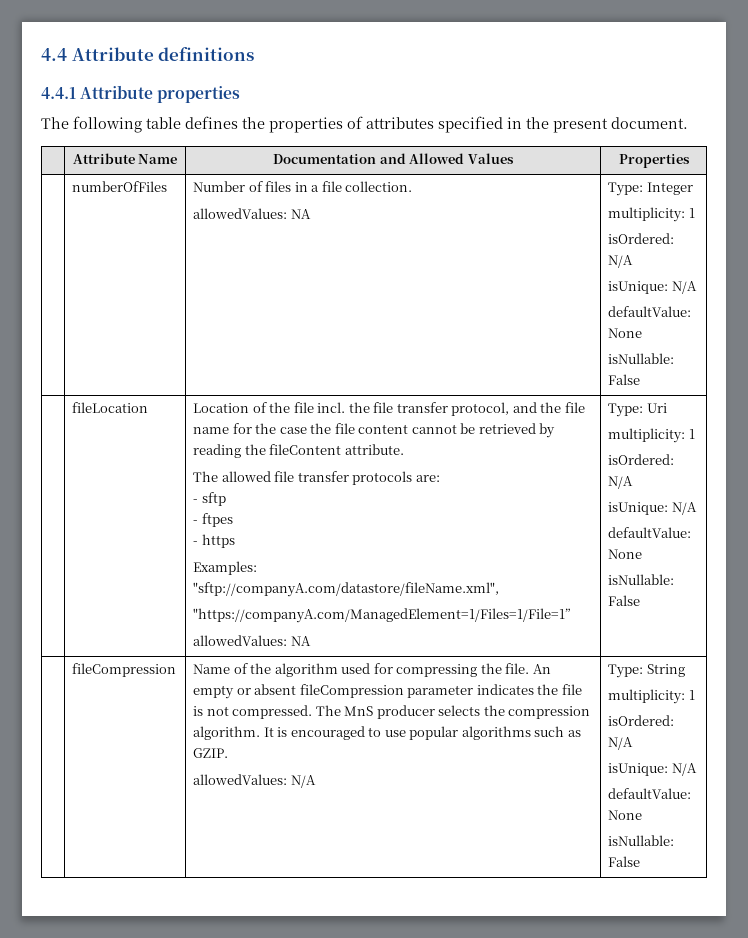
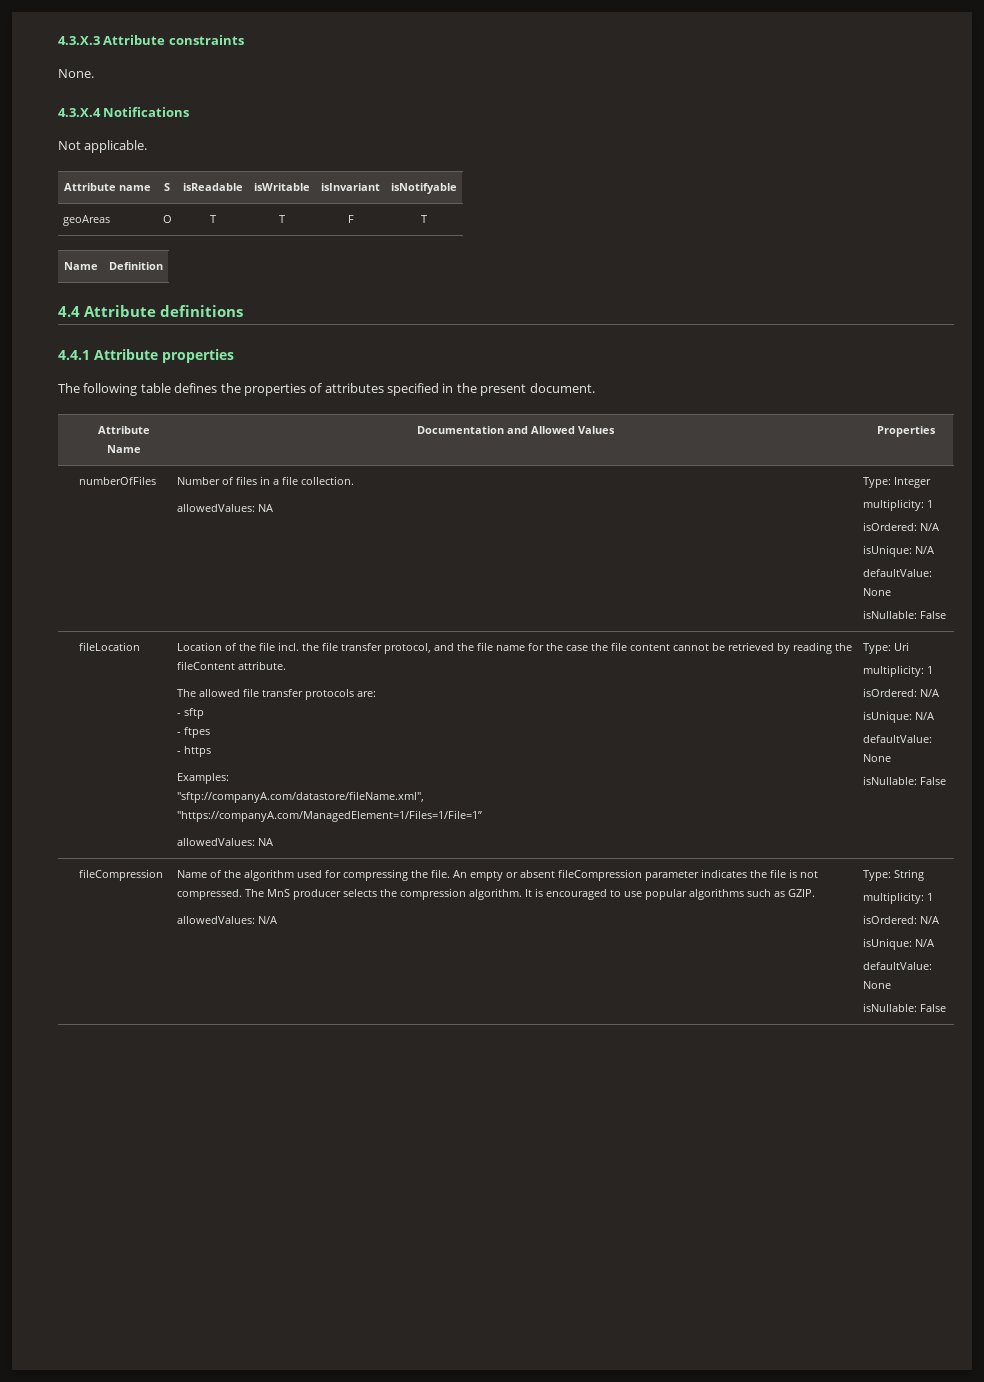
+ 4.3.X.3 Attribute constraints
+ None.
+ 4.3.X.4 Notifications
+ Not applicable.
+ Attribute name | S | isReadable | isWritable | isInvariant | isNotifyable
+ geoAreas | O | T | T | F | T
+ Name | Definition

